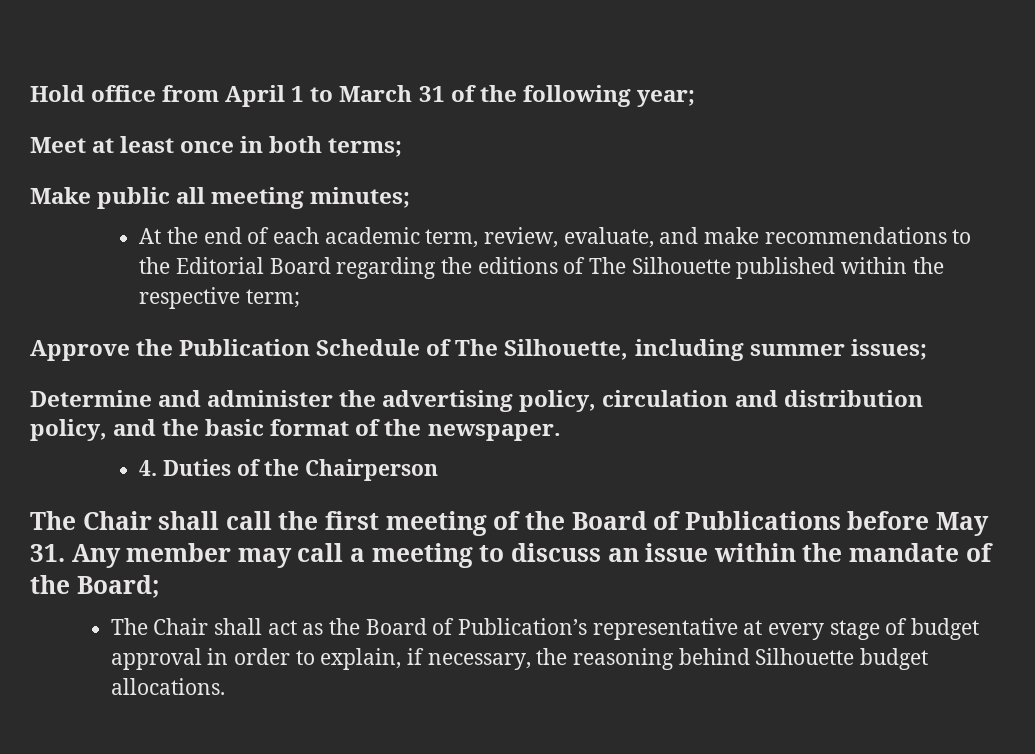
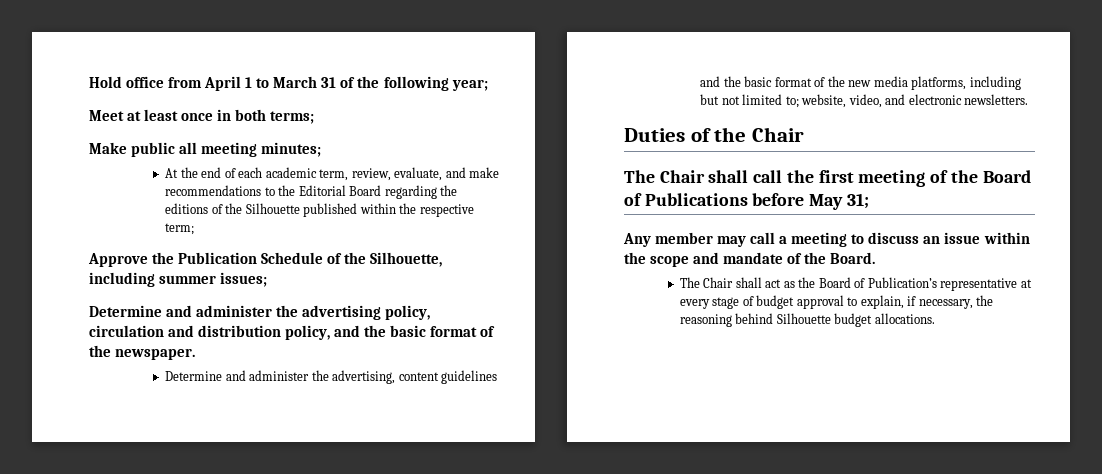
- At the end of each academic term, review, evaluate, and make recommendations to the Editorial Board regarding the editions of The Silhouette published within the respective term;
+ At the end of each academic term, review, evaluate, and make recommendations to the Editorial Board regarding the editions of the Silhouette published within the respective term;
- Approve the Publication Schedule of The Silhouette, including summer issues;
+ Approve the Publication Schedule of the Silhouette, including summer issues;
- 4. Duties of the Chairperson
+ Determine and administer the advertising, content guidelines and the basic format of the new media platforms, including but not limited to; website, video, and electronic newsletters.
+ Duties of the Chair
- The Chair shall call the first meeting of the Board of Publications before May 31. Any member may call a meeting to discuss an issue within the mandate of the Board;
+ The Chair shall call the first meeting of the Board of Publications before May 31;
+ Any member may call a meeting to discuss an issue within the scope and mandate of the Board.
- The Chair shall act as the Board of Publication’s representative at every stage of budget approval in order to explain, if necessary, the reasoning behind Silhouette budget allocations.
+ The Chair shall act as the Board of Publication’s representative at every stage of budget approval to explain, if necessary, the reasoning behind Silhouette budget allocations.

